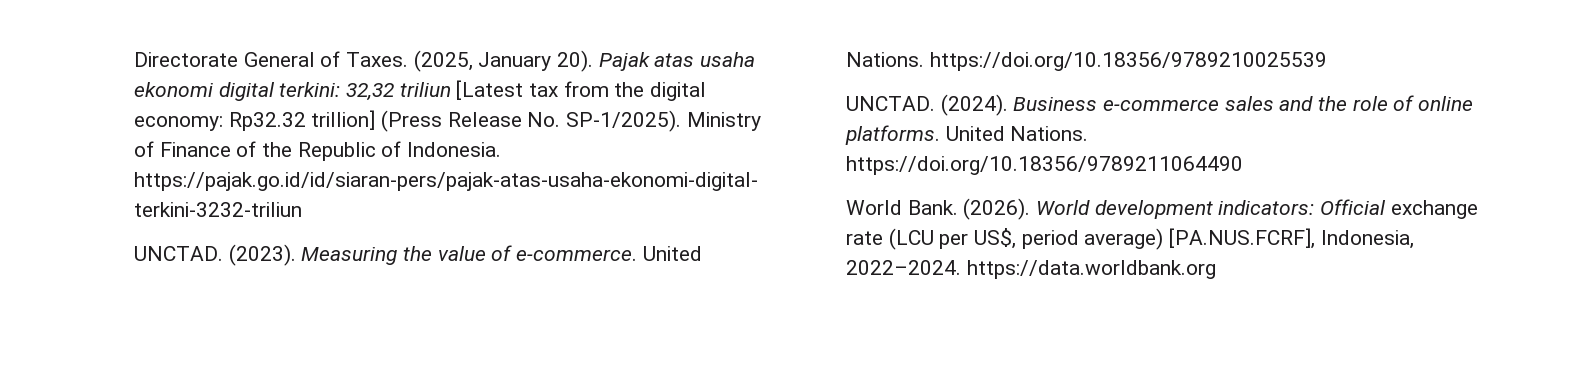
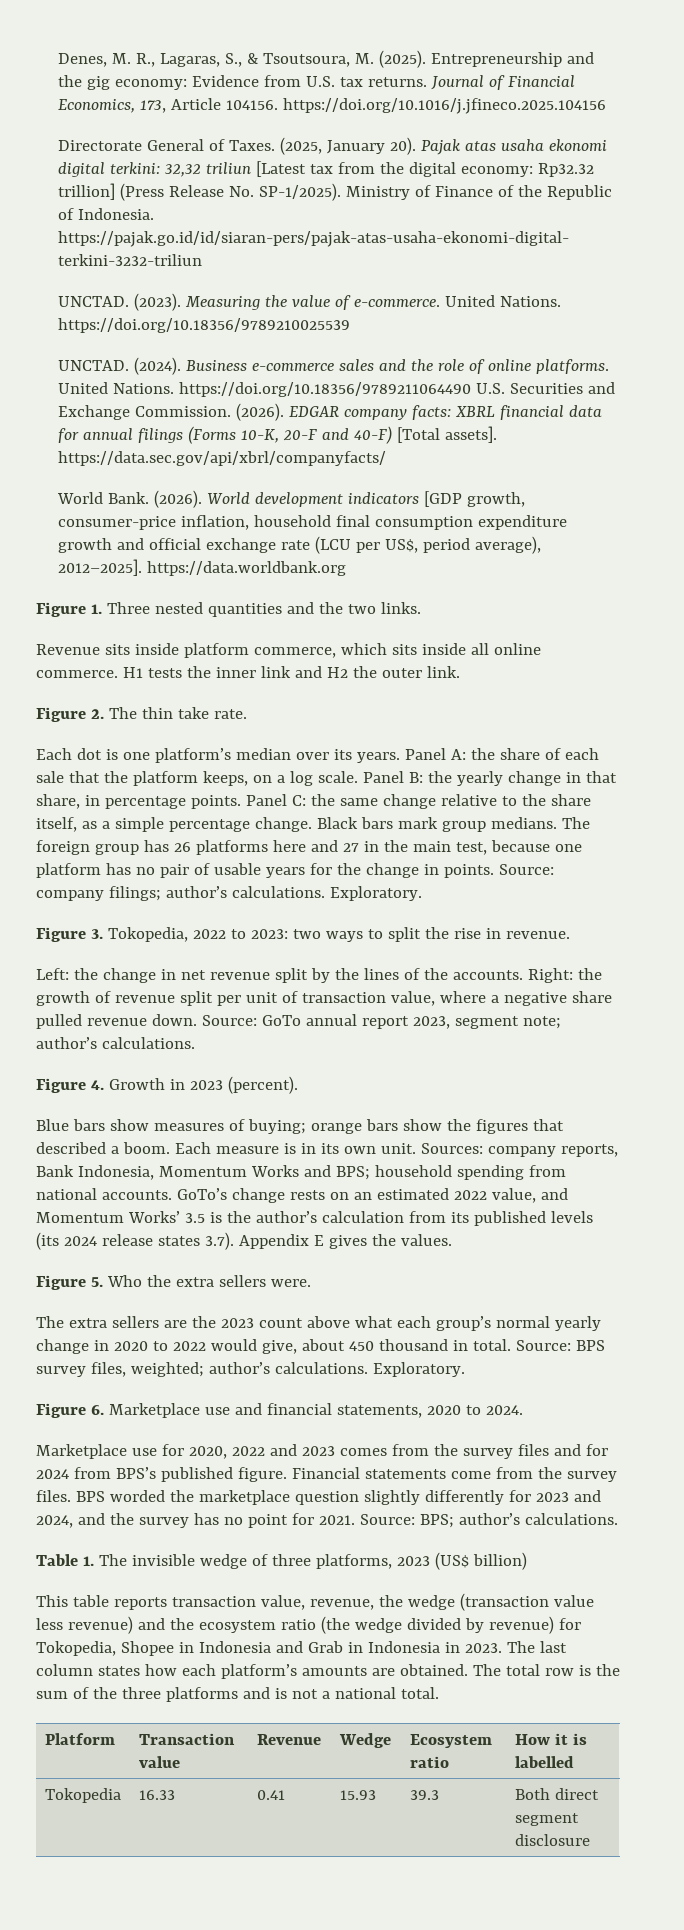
+ Denes, M. R., Lagaras, S., & Tsoutsoura, M. (2025). Entrepreneurship and the gig economy: Evidence from U.S. tax returns. Journal of Financial Economics, 173, Article 104156. https://doi.org/10.1016/j.jfineco.2025.104156
- United Nations. https://doi.org/10.18356/9789211064490
+ United Nations. https://doi.org/10.18356/9789211064490 U.S. Securities and Exchange Commission. (2026). EDGAR company facts: XBRL financial data for annual filings (Forms 10-K, 20-F and 40-F) [Total assets]. https://data.sec.gov/api/xbrl/companyfacts/
- World development indicators: Official exchange rate (LCU per US$, period average) [PA.NUS.FCRF], Indonesia, 2022–2024. https://data.worldbank.org
+ World development indicators [GDP growth, consumer-price inflation, household final consumption expenditure growth and official exchange rate (LCU per US$, period average), 2012–2025]. https://data.worldbank.org
+ Figure 1. Three nested quantities and the two links.
+ Revenue sits inside platform commerce, which sits inside all online commerce. H1 tests the inner link and H2 the outer link.
+ Figure 2. The thin take rate.
+ Each dot is one platform’s median over its years. Panel A: the share of each sale that the platform keeps, on a log scale. Panel B: the yearly change in that share, in percentage points. Panel C: the same change relative to the share itself, as a simple percentage change. Black bars mark group medians. The foreign group has 26 platforms here and 27 in the main test, because one platform has no pair of usable years for the change in points. Source: company filings; author’s calculations. Exploratory.
+ Figure 3. Tokopedia, 2022 to 2023: two ways to split the rise in revenue.
+ Left: the change in net revenue split by the lines of the accounts. Right: the growth of revenue split per unit of transaction value, where a negative share pulled revenue down. Source: GoTo annual report 2023, segment note; author’s calculations.
+ Figure 4. Growth in 2023 (percent).
+ Blue bars show measures of buying; orange bars show the figures that described a boom. Each measure is in its own unit. Sources: company reports, Bank Indonesia, Momentum Works and BPS; household spending from national accounts. GoTo’s change rests on an estimated 2022 value, and Momentum Works’ 3.5 is the author’s calculation from its published levels (its 2024 release states 3.7). Appendix E gives the values.
+ Figure 5. Who the extra sellers were.
+ The extra sellers are the 2023 count above what each group’s normal yearly change in 2020 to 2022 would give, about 450 thousand in total. Source: BPS survey files, weighted; author’s calculations. Exploratory.
+ Figure 6. Marketplace use and financial statements, 2020 to 2024.
+ Marketplace use for 2020, 2022 and 2023 comes from the survey files and for 2024 from BPS’s published figure. Financial statements come from the survey files. BPS worded the marketplace question slightly differently for 2023 and 2024, and the survey has no point for 2021. Source: BPS; author’s calculations.
+ Table 1. The invisible wedge of three platforms, 2023 (US$ billion)
+ This table reports transaction value, revenue, the wedge (transaction value less revenue) and the ecosystem ratio (the wedge divided by revenue) for Tokopedia, Shopee in Indonesia and Grab in Indonesia in 2023. The last column states how each platform’s amounts are obtained. The total row is the sum of the three platforms and is not a national total.
+ Platform | Transaction value | Revenue | Wedge | Ecosystem ratio | How it is labelled
+ Tokopedia | 16.33 | 0.41 | 15.93 | 39.3 | Both direct segment disclosure

